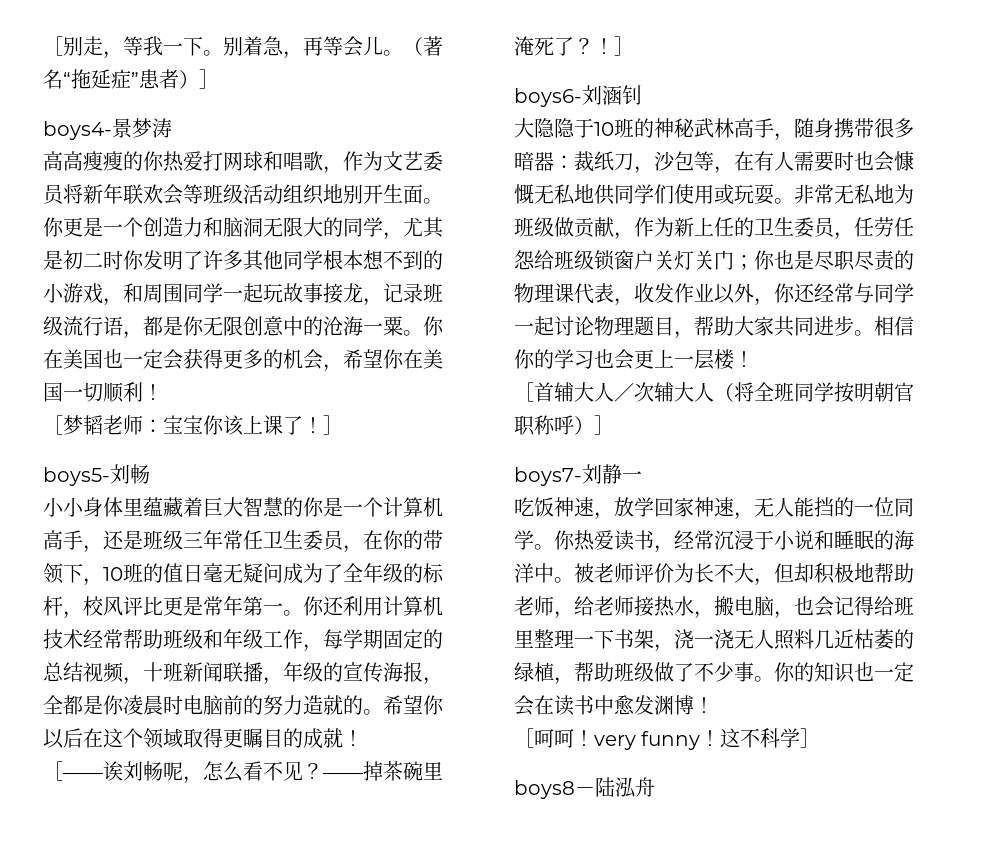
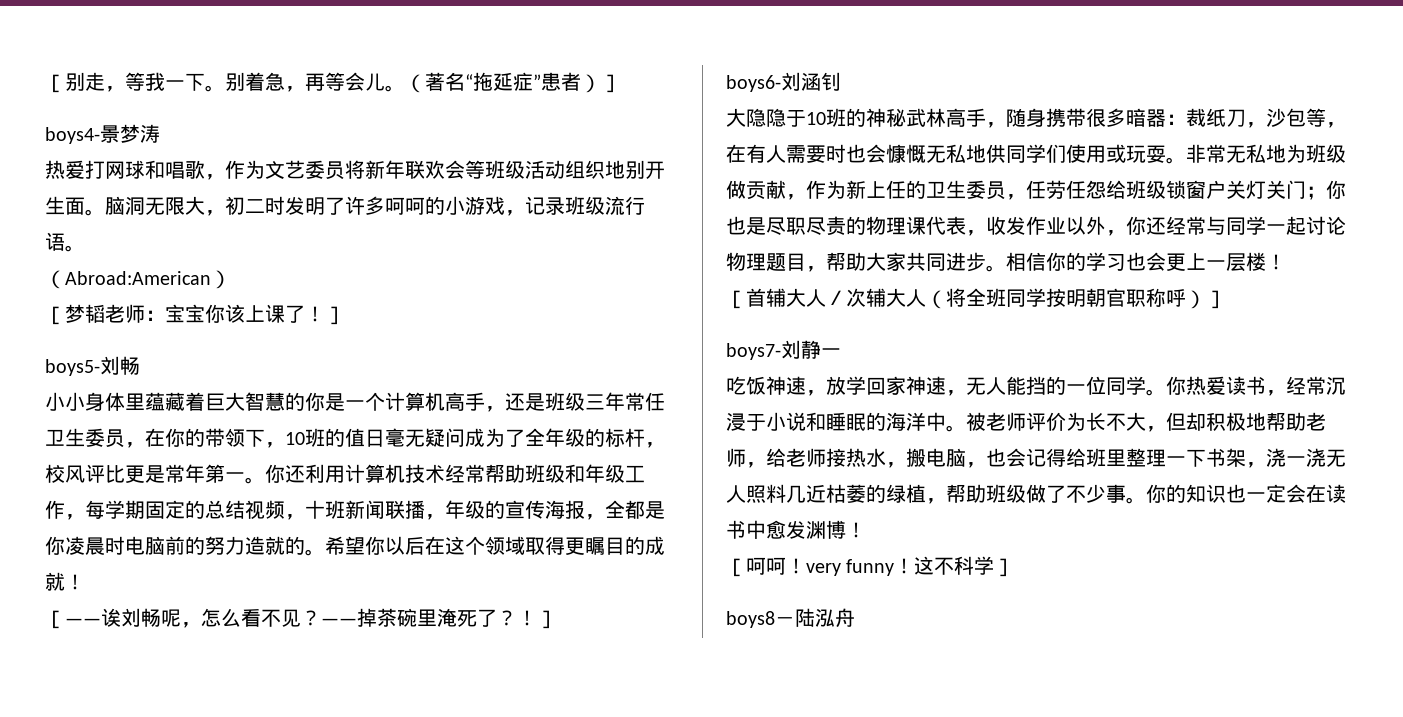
- 高高瘦瘦的你热爱打网球和唱歌，作为文艺委员将新年联欢会等班级活动组织地别开生面。
+ 热爱打网球和唱歌，作为文艺委员将新年联欢会等班级活动组织地别开生面。
- 你更是一个创造力和脑洞无限大的同学，尤其是初二时你发明了许多其他同学根本想不到的小游戏，和周围同学一起玩故事接龙，记录班级流行语，都是你无限创意中的沧海一粟。你在美国也一定会获得更多的机会，希望你在美国一切顺利！
+ 脑洞无限大，初二时发明了许多呵呵的小游戏，记录班级流行语。
+ （Abroad:American）

